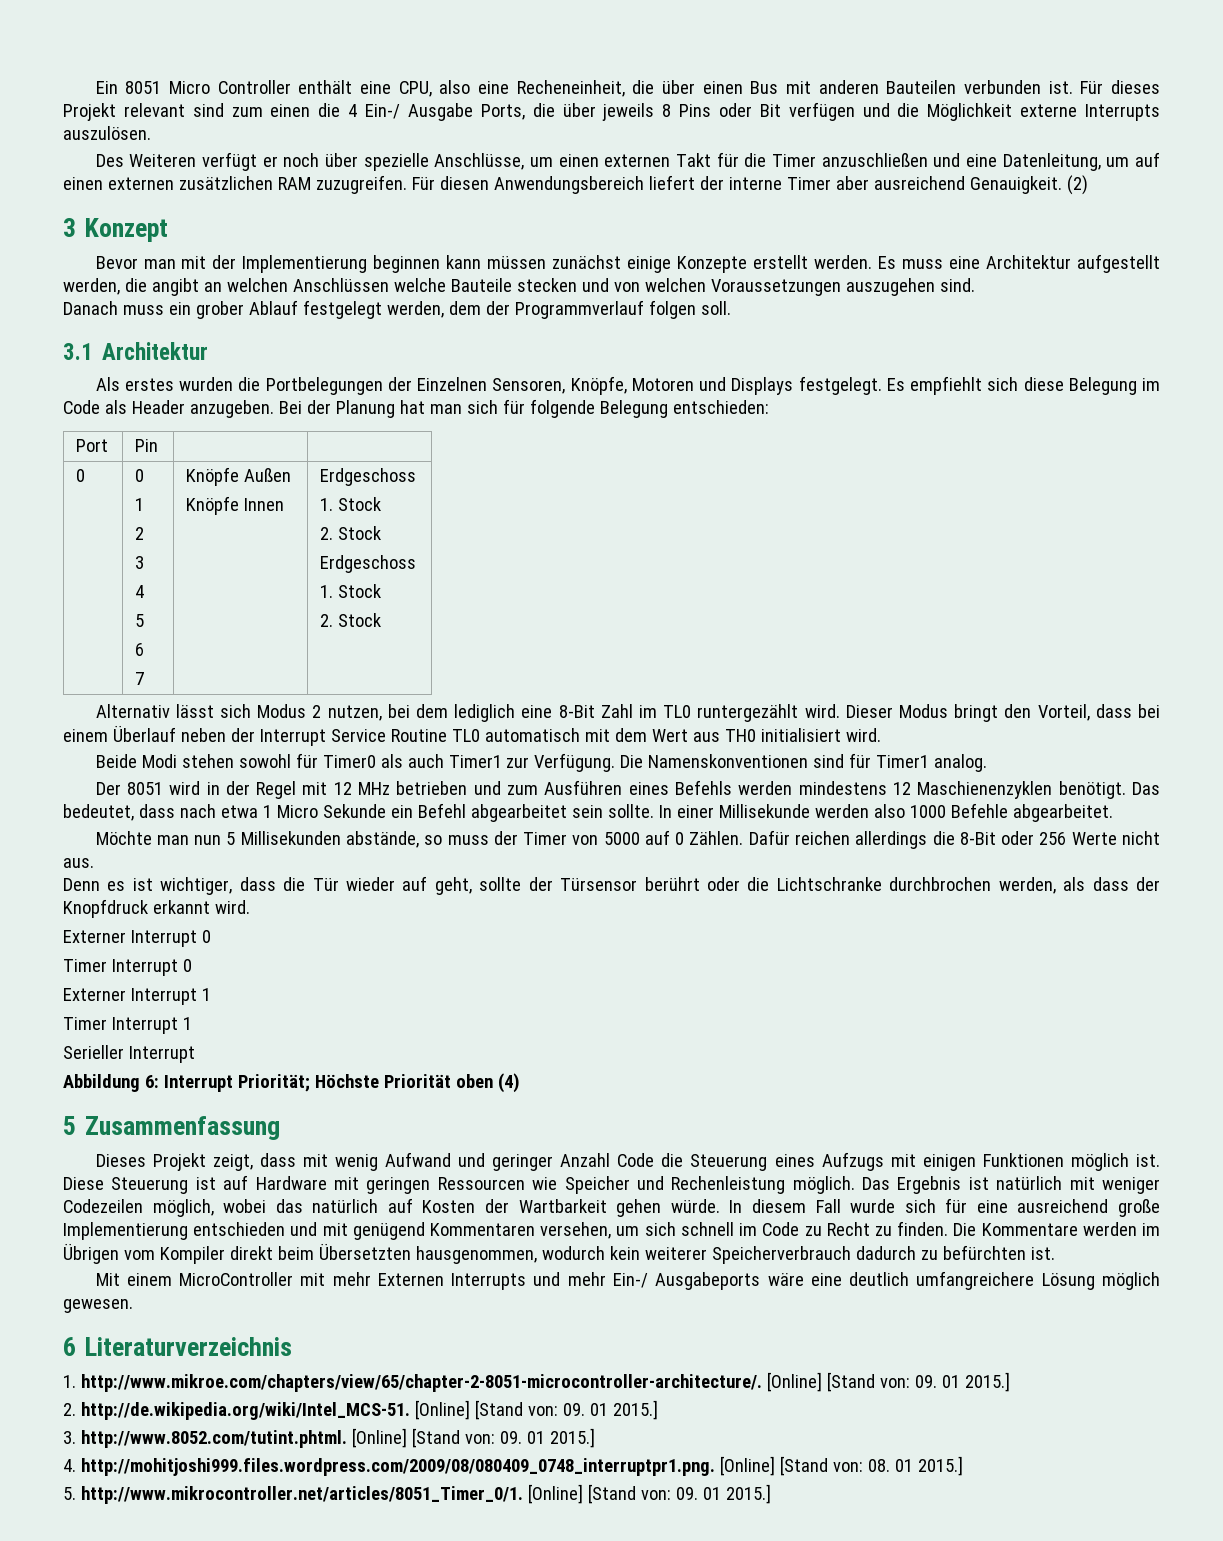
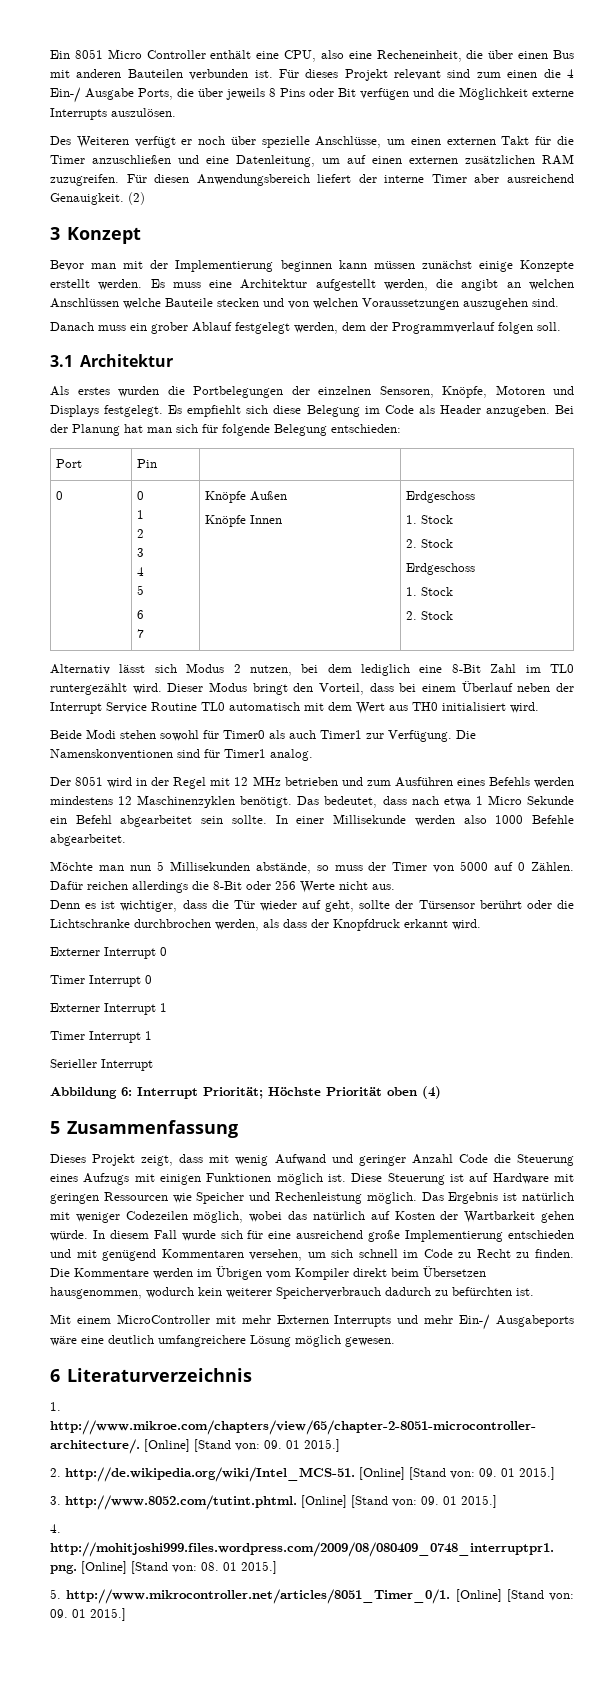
- Als erstes wurden die Portbelegungen der Einzelnen Sensoren, Knöpfe, Motoren und Displays festgelegt.
+ Als erstes wurden die Portbelegungen der einzelnen Sensoren, Knöpfe, Motoren und Displays festgelegt.
- Der 8051 wird in der Regel mit 12 MHz betrieben und zum Ausführen eines Befehls werden mindestens 12 Maschienenzyklen benötigt.
+ Der 8051 wird in der Regel mit 12 MHz betrieben und zum Ausführen eines Befehls werden mindestens 12 Maschinenzyklen benötigt.
- Die Kommentare werden im Übrigen vom Kompiler direkt beim Übersetzten hausgenommen, wodurch kein weiterer Speicherverbrauch dadurch zu befürchten ist.
+ Die Kommentare werden im Übrigen vom Kompiler direkt beim Übersetzen hausgenommen, wodurch kein weiterer Speicherverbrauch dadurch zu befürchten ist.

